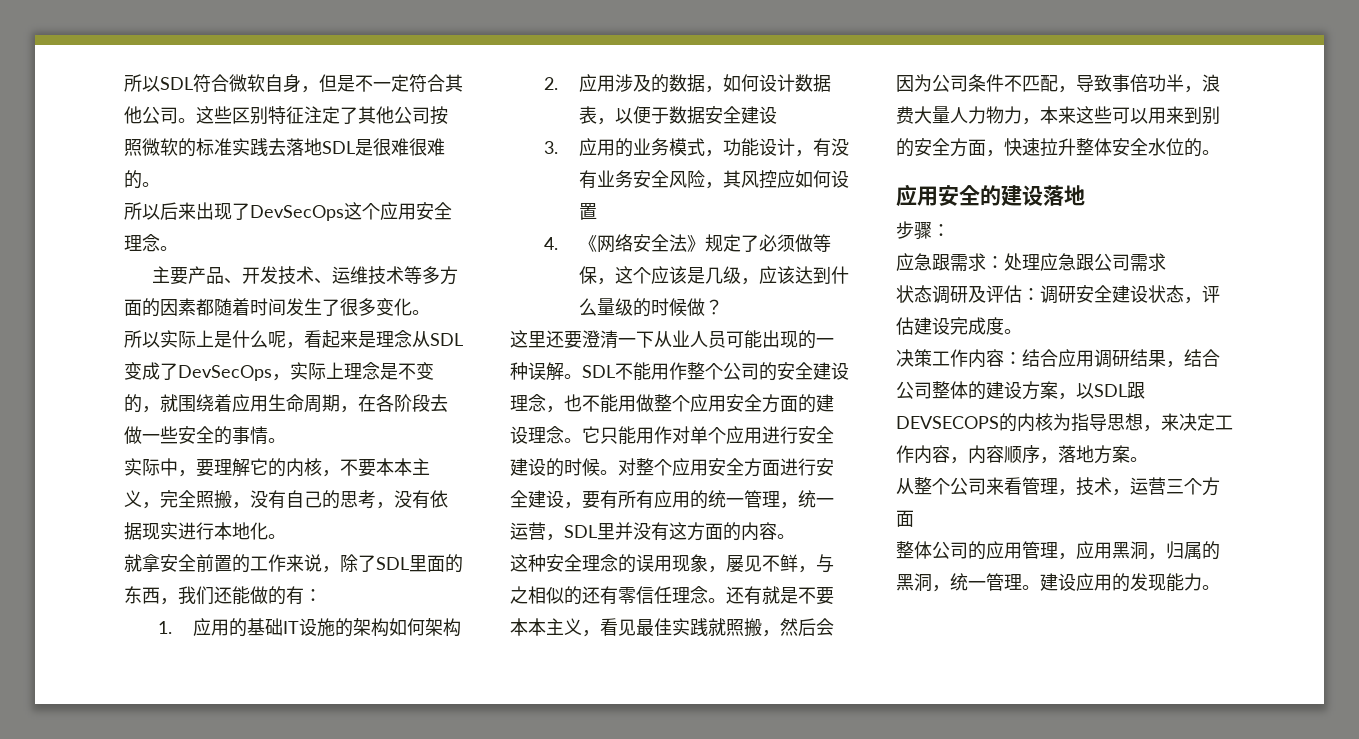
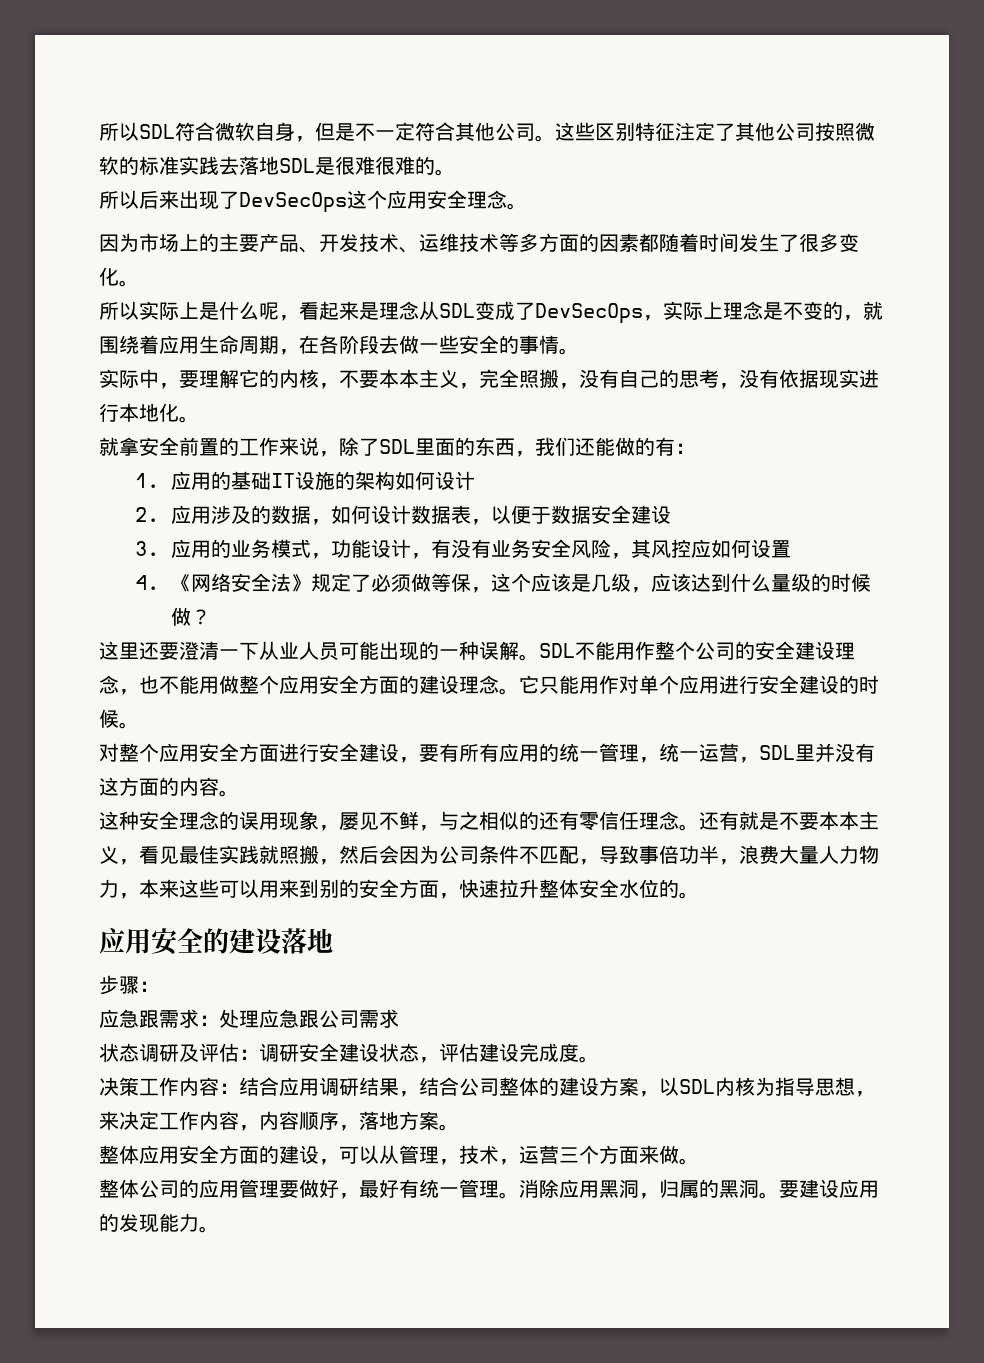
- 主要产品、开发技术、运维技术等多方面的因素都随着时间发生了很多变化。
+ 因为市场上的主要产品、开发技术、运维技术等多方面的因素都随着时间发生了很多变化。
- 1.应用的基础IT设施的架构如何架构
+ 1.应用的基础IT设施的架构如何设计
- 它只能用作对单个应用进行安全建设的时候。对整个应用安全方面进行安全建设，要有所有应用的统一管理，统一运营，SDL里并没有这方面的内容。
+ 它只能用作对单个应用进行安全建设的时候。
+ 对整个应用安全方面进行安全建设，要有所有应用的统一管理，统一运营，SDL里并没有这方面的内容。
- 决策工作内容：结合应用调研结果，结合公司整体的建设方案，以SDL跟DEVSECOPS的内核为指导思想，来决定工作内容，内容顺序，落地方案。
+ 决策工作内容：结合应用调研结果，结合公司整体的建设方案，以SDL内核为指导思想，来决定工作内容，内容顺序，落地方案。
- 从整个公司来看管理，技术，运营三个方面
+ 整体应用安全方面的建设，可以从管理，技术，运营三个方面来做。
- 整体公司的应用管理，应用黑洞，归属的黑洞，统一管理。建设应用的发现能力。
+ 整体公司的应用管理要做好，最好有统一管理。消除应用黑洞，归属的黑洞。要建设应用的发现能力。

